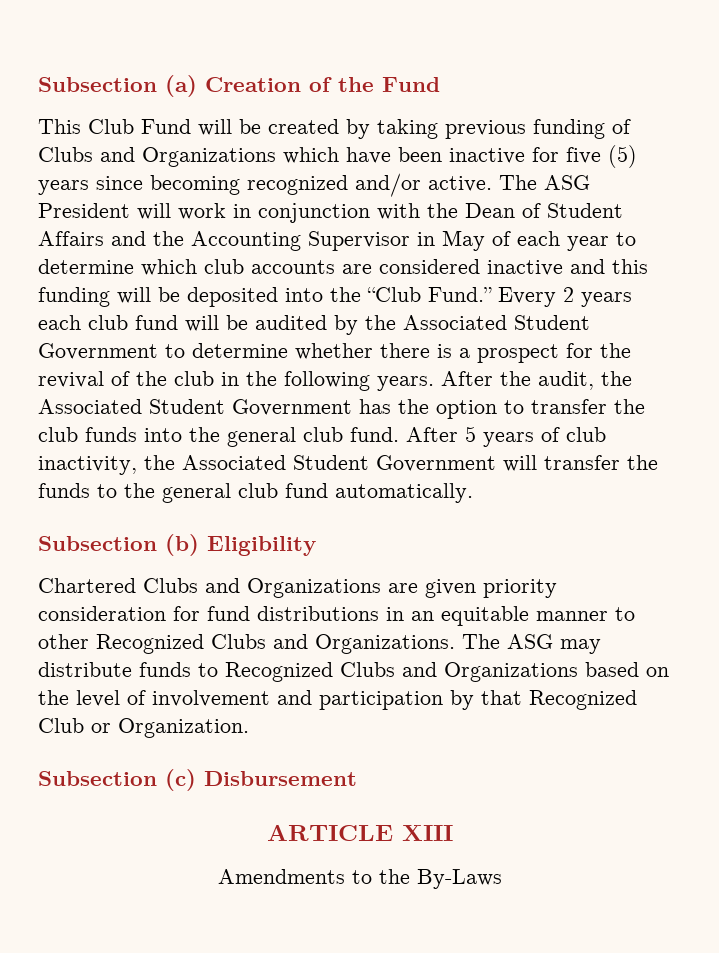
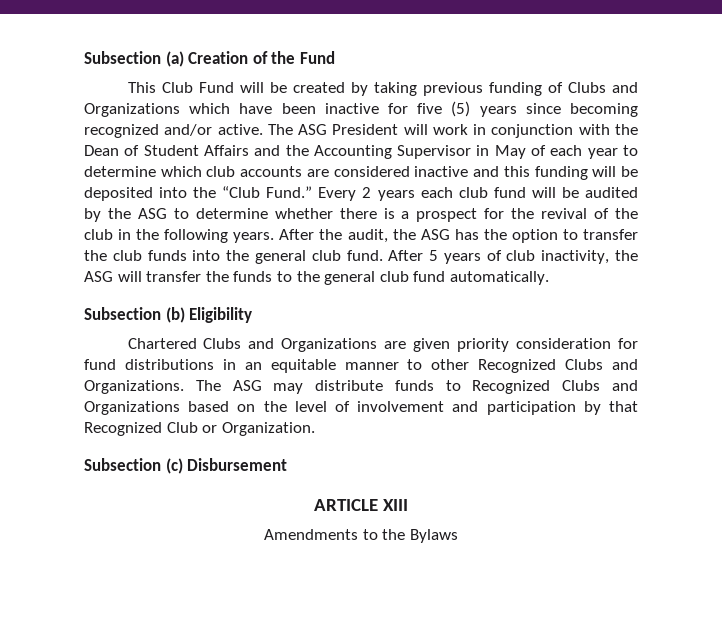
- Every 2 years each club fund will be audited by the Associated Student Government to determine whether there is a prospect for the revival of the club in the following years.
+ Every 2 years each club fund will be audited by the ASG to determine whether there is a prospect for the revival of the club in the following years.
- After the audit, the Associated Student Government has the option to transfer the club funds into the general club fund.
+ After the audit, the ASG has the option to transfer the club funds into the general club fund.
- After 5 years of club inactivity, the Associated Student Government will transfer the funds to the general club fund automatically.
+ After 5 years of club inactivity, the ASG will transfer the funds to the general club fund automatically.
- Amendments to the By-Laws
+ Amendments to the Bylaws

